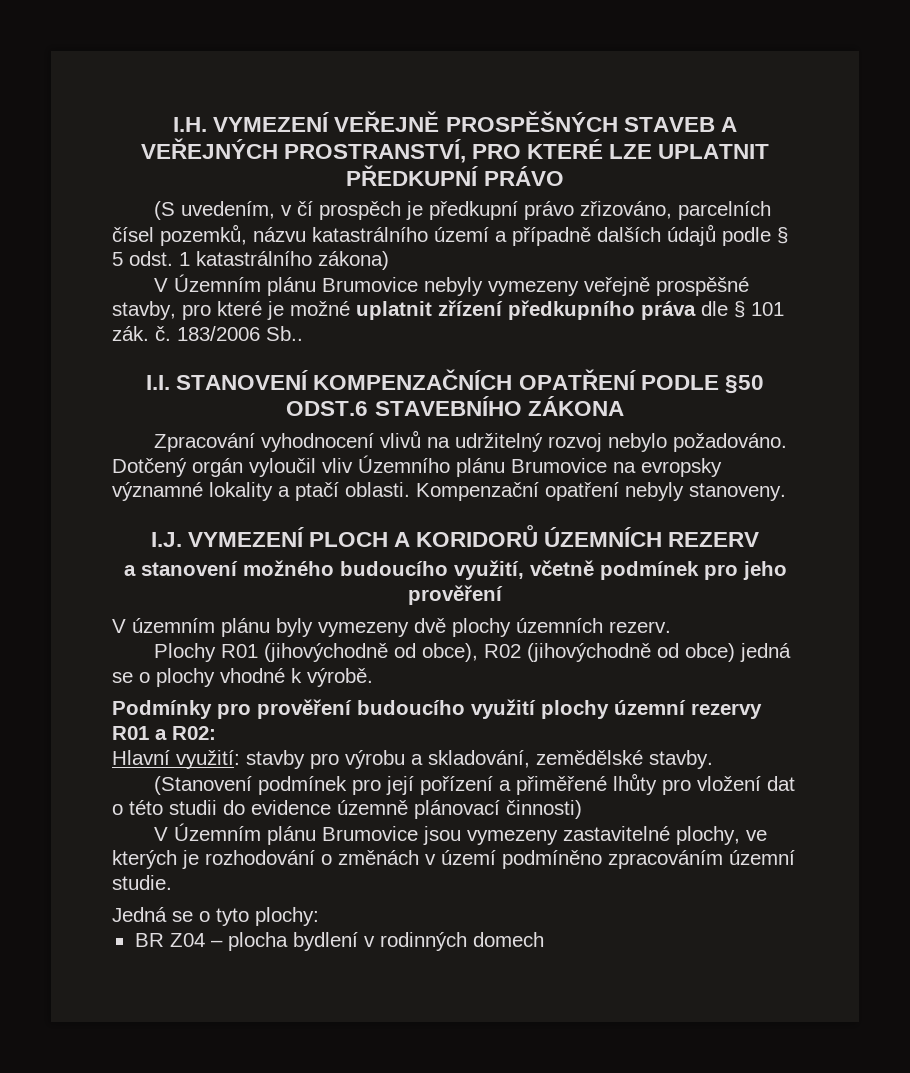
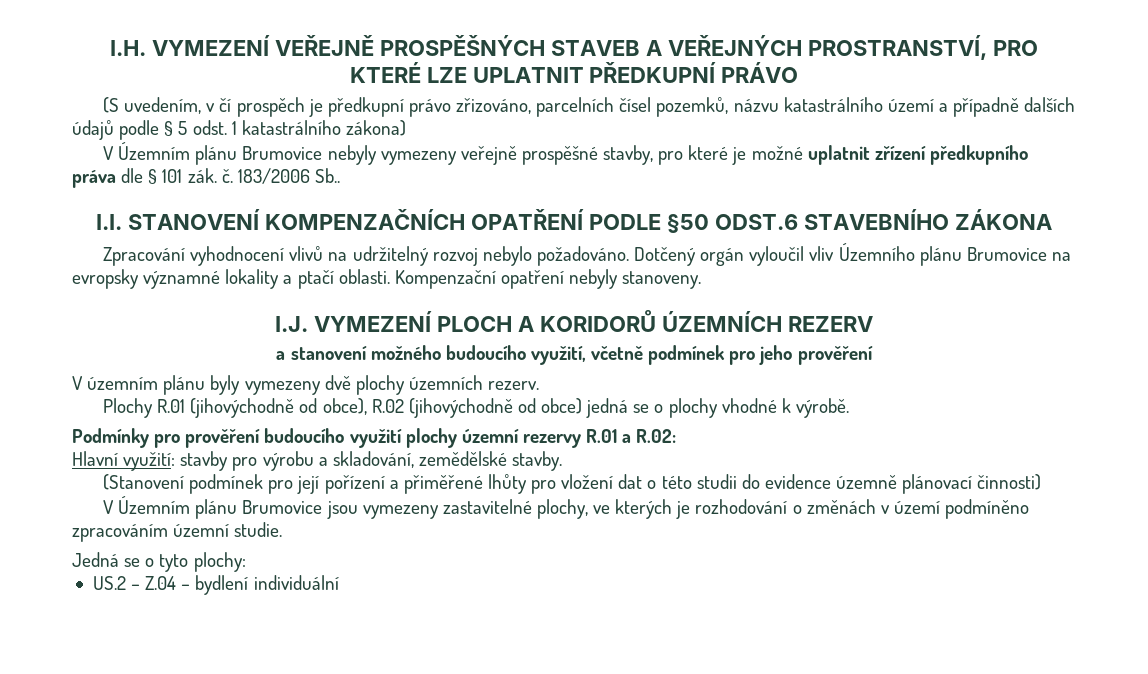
- Plochy R01 (jihovýchodně od obce), R02 (jihovýchodně od obce) jedná se o plochy vhodné k výrobě.
+ Plochy R.01 (jihovýchodně od obce), R.02 (jihovýchodně od obce) jedná se o plochy vhodné k výrobě.
- Podmínky pro prověření budoucího využití plochy územní rezervy R01 a R02:
+ Podmínky pro prověření budoucího využití plochy územní rezervy R.01 a R.02:
- BR Z04 – plocha bydlení v rodinných domech
+ US.2 – Z.04 – bydlení individuální

